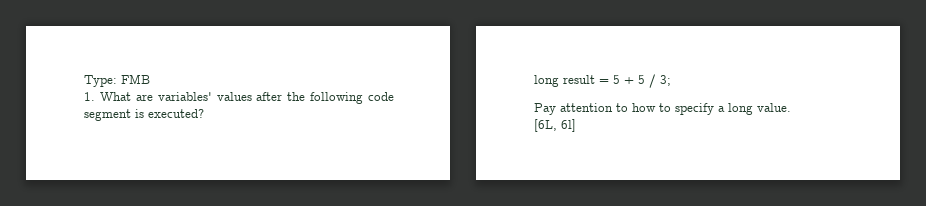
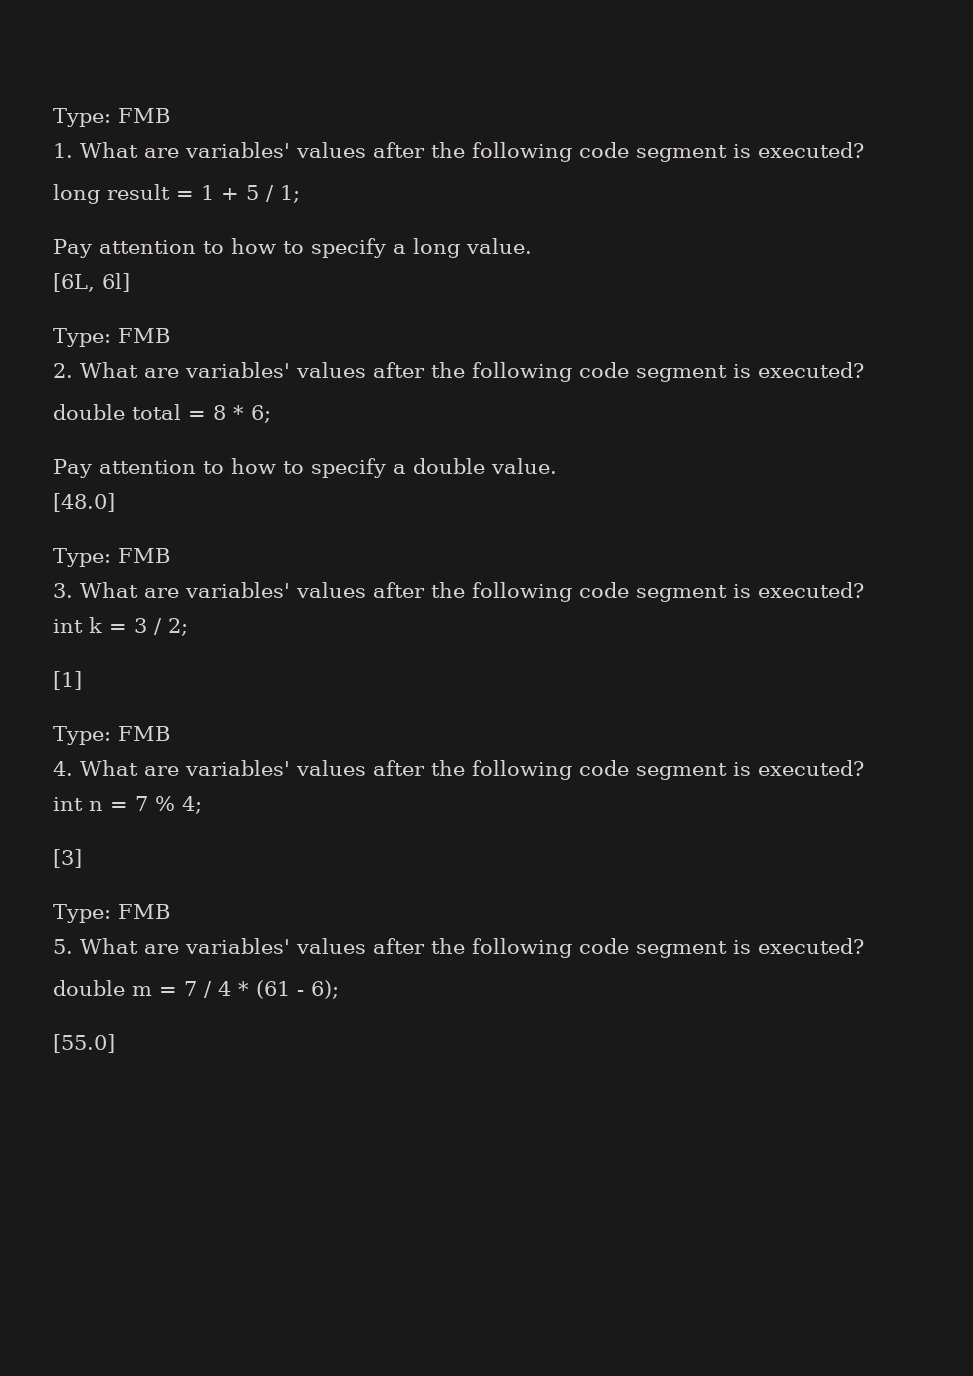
- long result = 5 + 5 / 3;
+ long result = 1 + 5 / 1;
  [6L, 6l]
+ Type: FMB
+ 2. What are variables' values after the following code segment is executed?
+ double total = 8 * 6;
+ Pay attention to how to specify a double value.
+ [48.0]
+ Type: FMB
+ 3. What are variables' values after the following code segment is executed?
+ int k = 3 / 2;
+ [1]
+ Type: FMB
+ 4. What are variables' values after the following code segment is executed?
+ int n = 7 % 4;
+ [3]
+ Type: FMB
+ 5. What are variables' values after the following code segment is executed?
+ double m = 7 / 4 * (61 - 6);
+ [55.0]

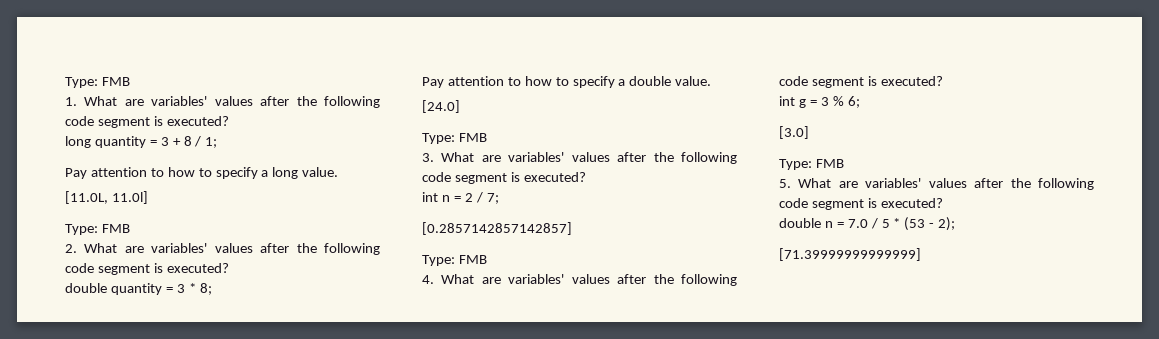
- long result = 1 + 5 / 1;
+ long quantity = 3 + 8 / 1;
- [6L, 6l]
+ [11.0L, 11.0l]
- double total = 8 * 6;
+ double quantity = 3 * 8;
- [48.0]
+ [24.0]
- int k = 3 / 2;
- [1]
+ int n = 2 / 7;
+ [0.2857142857142857]
- int n = 7 % 4;
- [3]
+ int g = 3 % 6;
+ [3.0]
- double m = 7 / 4 * (61 - 6);
- [55.0]
+ double n = 7.0 / 5 * (53 - 2);
+ [71.39999999999999]

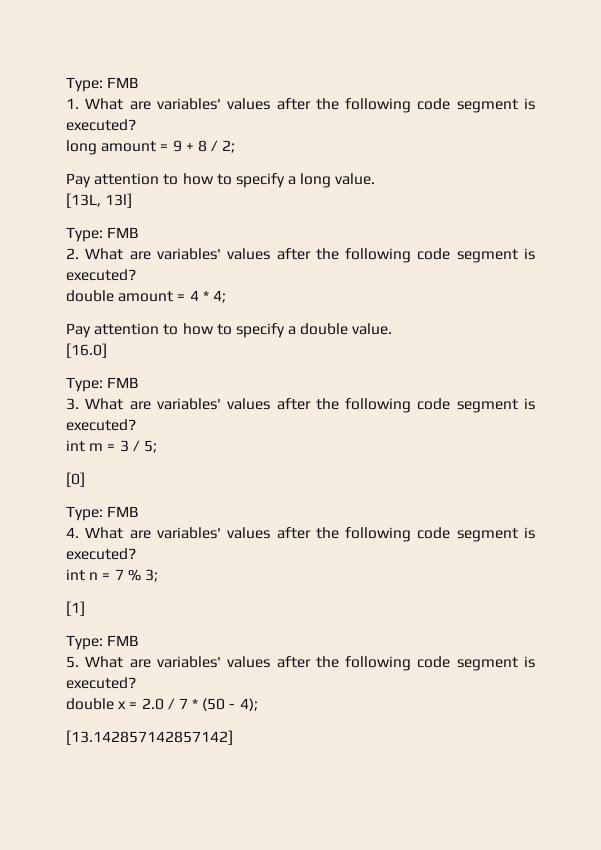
- long quantity = 3 + 8 / 1;
+ long amount = 9 + 8 / 2;
- [11.0L, 11.0l]
+ [13L, 13l]
- double quantity = 3 * 8;
+ double amount = 4 * 4;
- [24.0]
+ [16.0]
- int n = 2 / 7;
- [0.2857142857142857]
+ int m = 3 / 5;
+ [0]
- int g = 3 % 6;
- [3.0]
+ int n = 7 % 3;
+ [1]
- double n = 7.0 / 5 * (53 - 2);
- [71.39999999999999]
+ double x = 2.0 / 7 * (50 - 4);
+ [13.142857142857142]

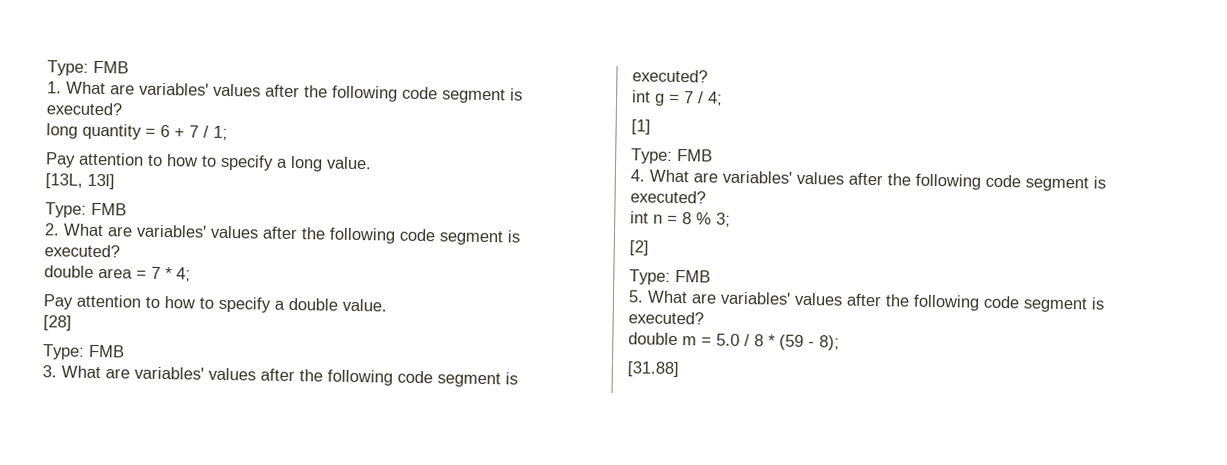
- long amount = 9 + 8 / 2;
+ long quantity = 6 + 7 / 1;
- double amount = 4 * 4;
+ double area = 7 * 4;
- [16.0]
+ [28]
- int m = 3 / 5;
- [0]
+ int g = 7 / 4;
+ [1]
- int n = 7 % 3;
+ int n = 8 % 3;
- [1]
+ [2]
- double x = 2.0 / 7 * (50 - 4);
- [13.142857142857142]
+ double m = 5.0 / 8 * (59 - 8);
+ [31.88]

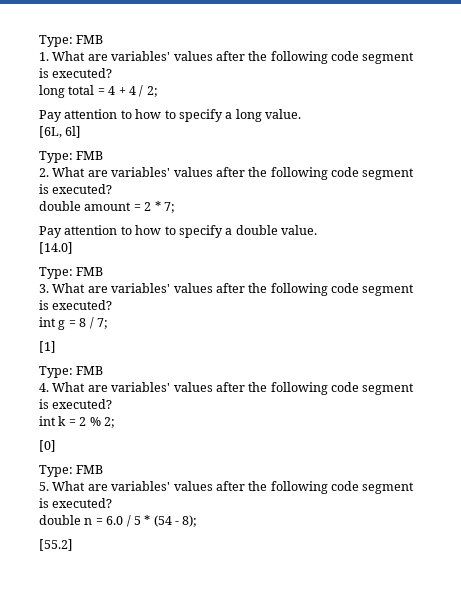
- long quantity = 6 + 7 / 1;
+ long total = 4 + 4 / 2;
- [13L, 13l]
+ [6L, 6l]
- double area = 7 * 4;
+ double amount = 2 * 7;
- [28]
+ [14.0]
- int g = 7 / 4;
+ int g = 8 / 7;
- int n = 8 % 3;
- [2]
+ int k = 2 % 2;
+ [0]
- double m = 5.0 / 8 * (59 - 8);
+ double n = 6.0 / 5 * (54 - 8);
- [31.88]
+ [55.2]

